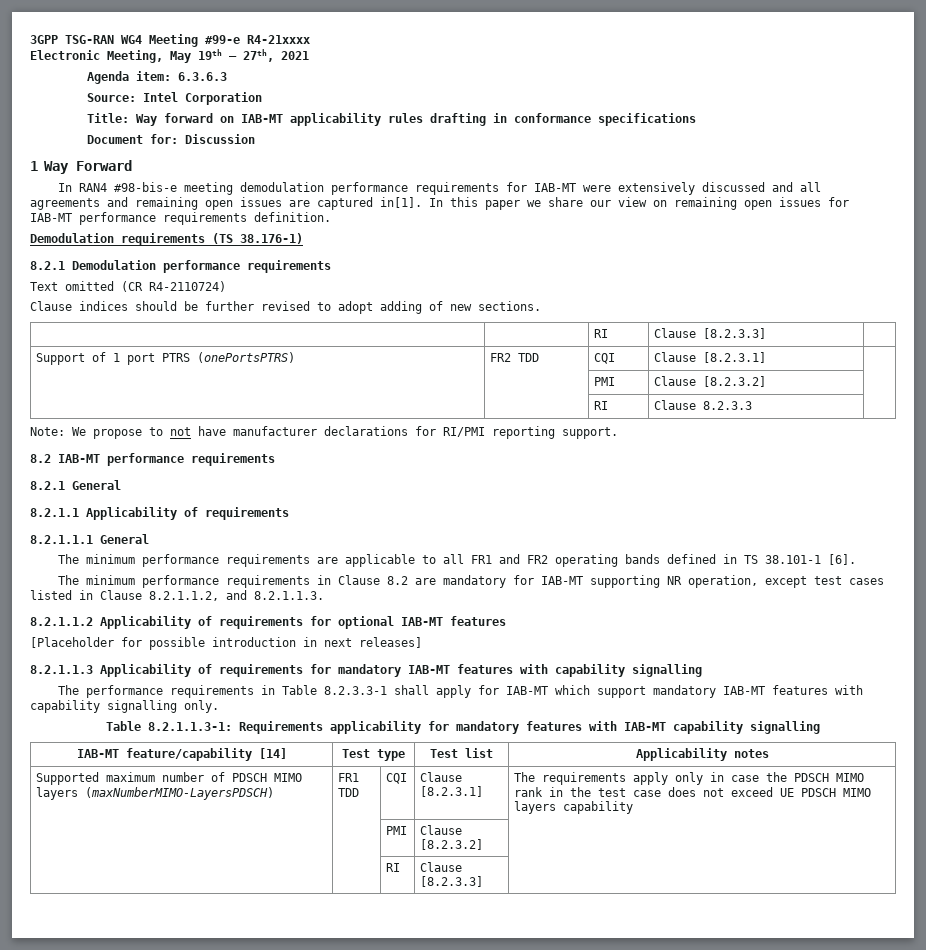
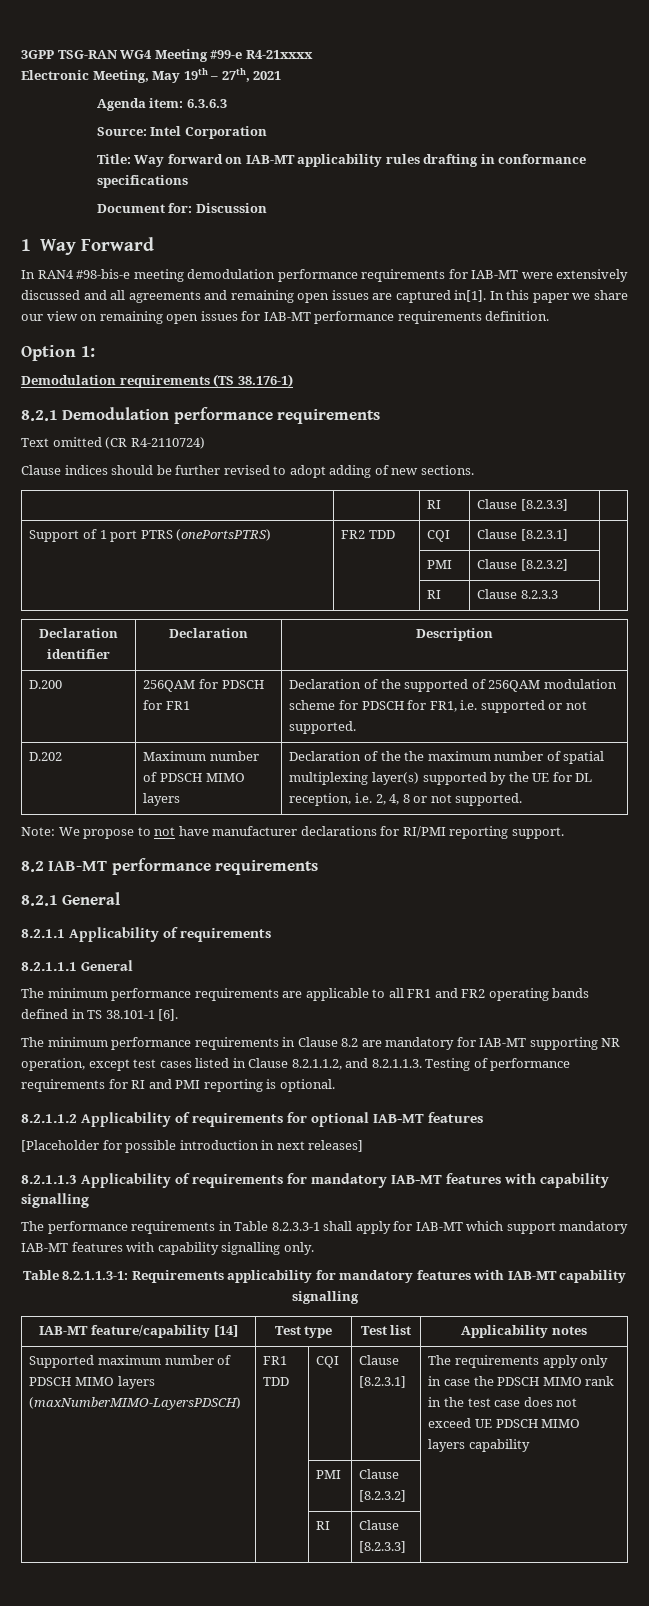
+ Option 1:
+ Declaration identifier | Declaration | Description
+ D.200 | 256QAM for PDSCH for FR1 | Declaration of the supported of 256QAM modulation scheme for PDSCH for FR1, i.e. supported or not supported.
+ D.202 | Maximum number of PDSCH MIMO layers | Declaration of the the maximum number of spatial multiplexing layer(s) supported by the UE for DL reception, i.e. 2, 4, 8 or not supported.
- The minimum performance requirements in Clause 8.2 are mandatory for IAB-MT supporting NR operation, except test cases listed in Clause 8.2.1.1.2, and 8.2.1.1.3.
+ The minimum performance requirements in Clause 8.2 are mandatory for IAB-MT supporting NR operation, except test cases listed in Clause 8.2.1.1.2, and 8.2.1.1.3. Testing of performance requirements for RI and PMI reporting is optional.

